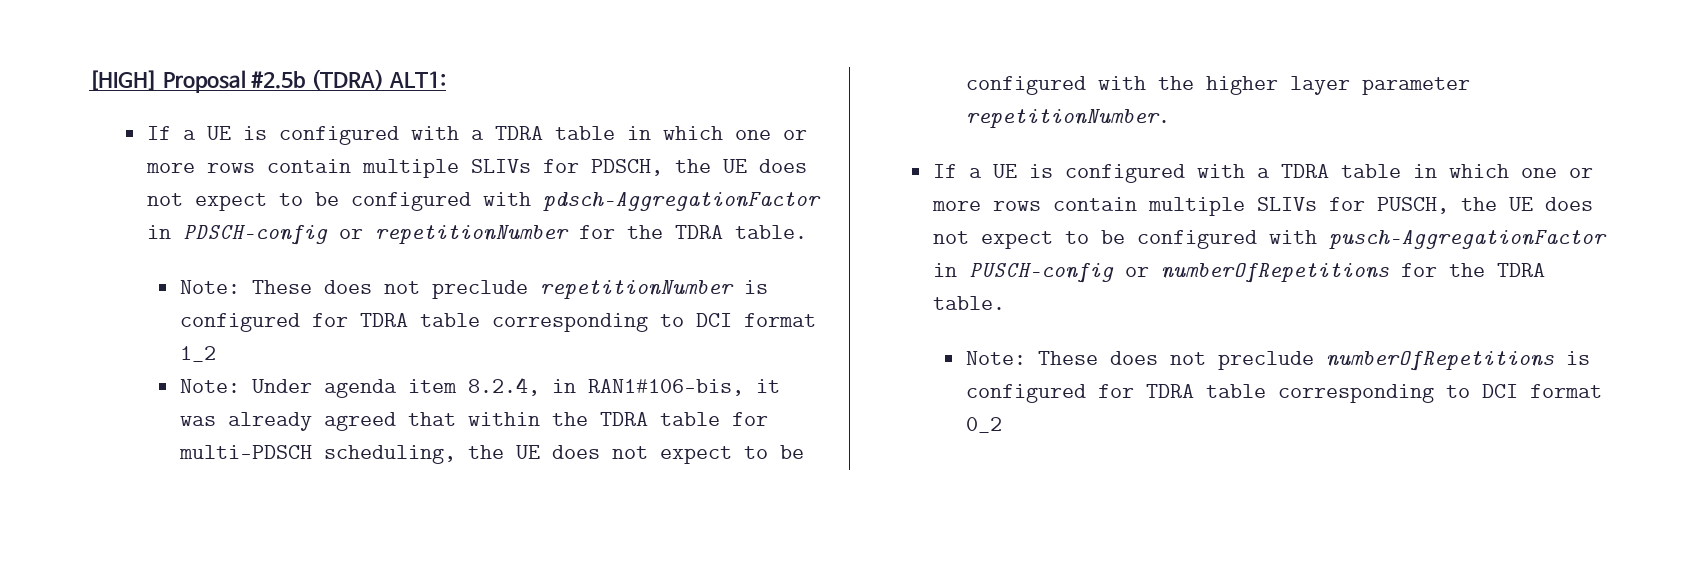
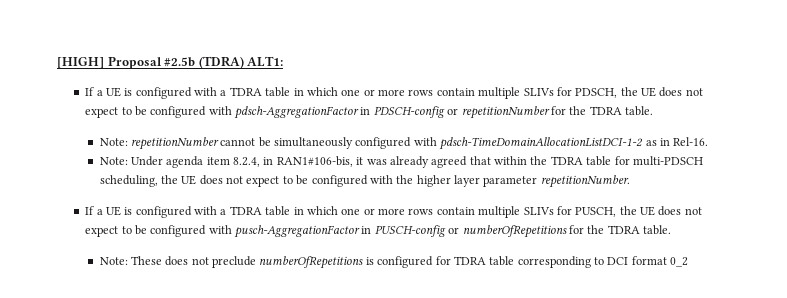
- Note: These does not preclude repetitionNumber is configured for TDRA table corresponding to DCI format 1_2
+ Note: repetitionNumber cannot be simultaneously configured with pdsch-TimeDomainAllocationListDCI-1-2 as in Rel-16.

